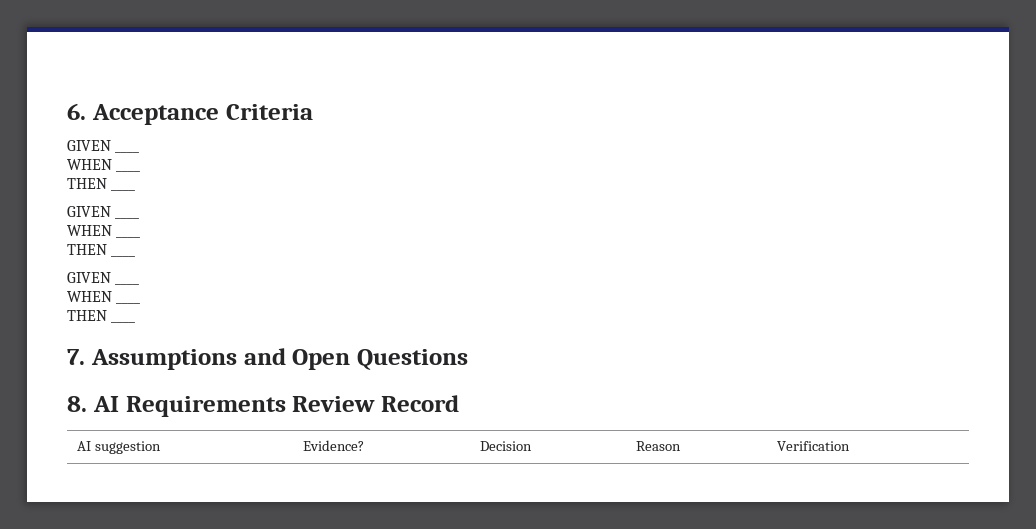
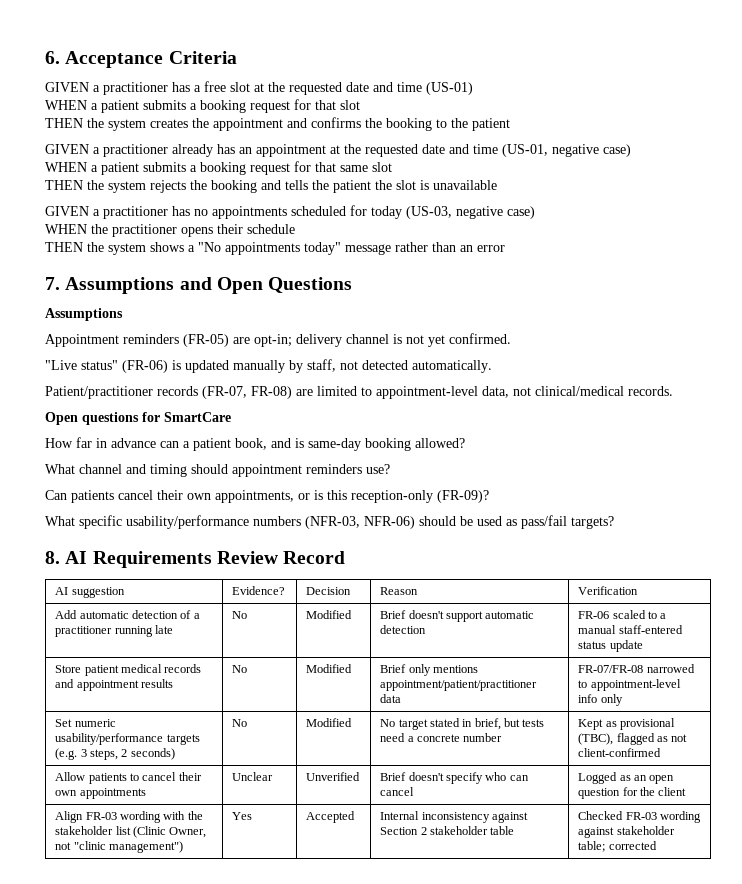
  6. Acceptance Criteria
- GIVEN ____
- WHEN ____
- THEN ____
- GIVEN ____
- WHEN ____
- THEN ____
- GIVEN ____
- WHEN ____
- THEN ____
+ GIVEN a practitioner has a free slot at the requested date and time (US-01)
+ WHEN a patient submits a booking request for that slot
+ THEN the system creates the appointment and confirms the booking to the patient
+ GIVEN a practitioner already has an appointment at the requested date and time (US-01, negative case)
+ WHEN a patient submits a booking request for that same slot
+ THEN the system rejects the booking and tells the patient the slot is unavailable
+ GIVEN a practitioner has no appointments scheduled for today (US-03, negative case)
+ WHEN the practitioner opens their schedule
+ THEN the system shows a "No appointments today" message rather than an error
  7. Assumptions and Open Questions
+ Assumptions
+ Appointment reminders (FR-05) are opt-in; delivery channel is not yet confirmed.
+ "Live status" (FR-06) is updated manually by staff, not detected automatically.
+ Patient/practitioner records (FR-07, FR-08) are limited to appointment-level data, not clinical/medical records.
+ Open questions for SmartCare
+ How far in advance can a patient book, and is same-day booking allowed?
+ What channel and timing should appointment reminders use?
+ Can patients cancel their own appointments, or is this reception-only (FR-09)?
+ What specific usability/performance numbers (NFR-03, NFR-06) should be used as pass/fail targets?
+ Add automatic detection of a practitioner running late | No | Modified | Brief doesn't support automatic detection | FR-06 scaled to a manual staff-entered status update
+ Store patient medical records and appointment results | No | Modified | Brief only mentions appointment/patient/practitioner data | FR-07/FR-08 narrowed to appointment-level info only
+ Set numeric usability/performance targets (e.g. 3 steps, 2 seconds) | No | Modified | No target stated in brief, but tests need a concrete number | Kept as provisional (TBC), flagged as not client-confirmed
+ Allow patients to cancel their own appointments | Unclear | Unverified | Brief doesn't specify who can cancel | Logged as an open question for the client
+ Align FR-03 wording with the stakeholder list (Clinic Owner, not "clinic management") | Yes | Accepted | Internal inconsistency against Section 2 stakeholder table | Checked FR-03 wording against stakeholder table; corrected

